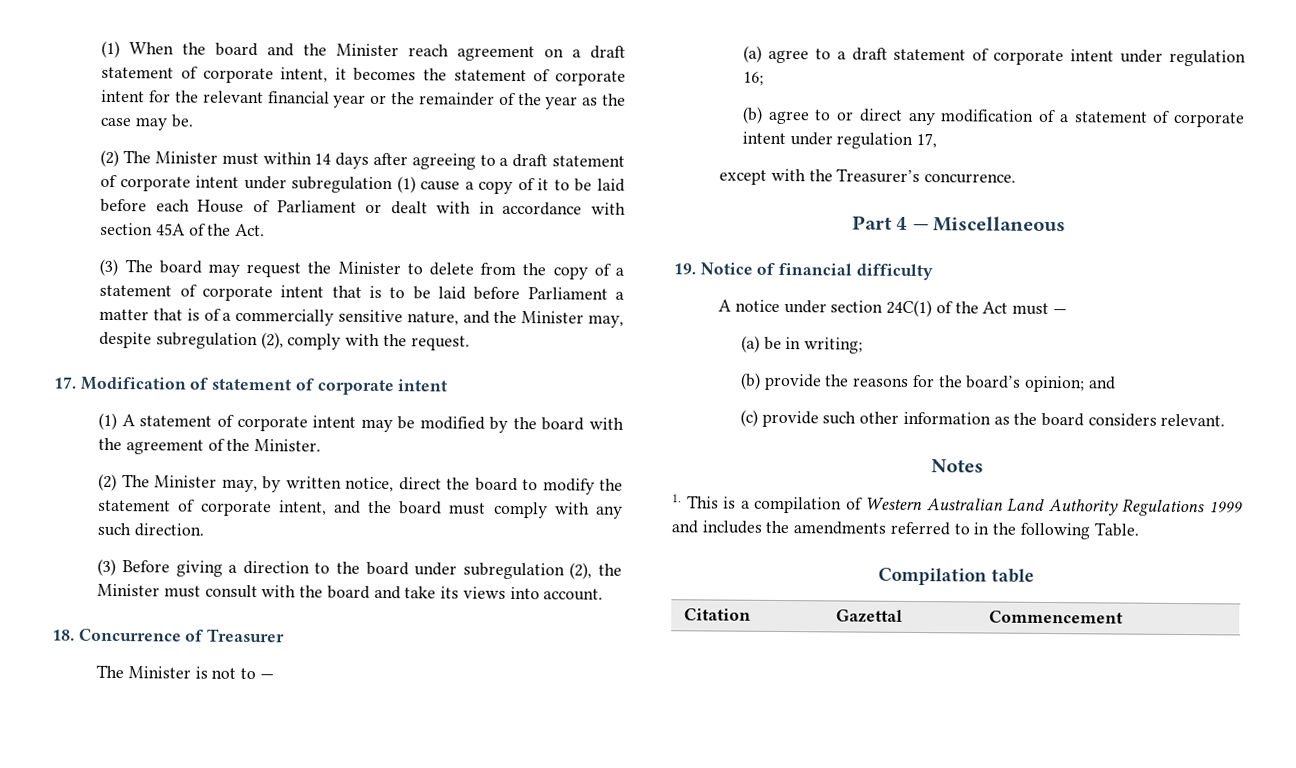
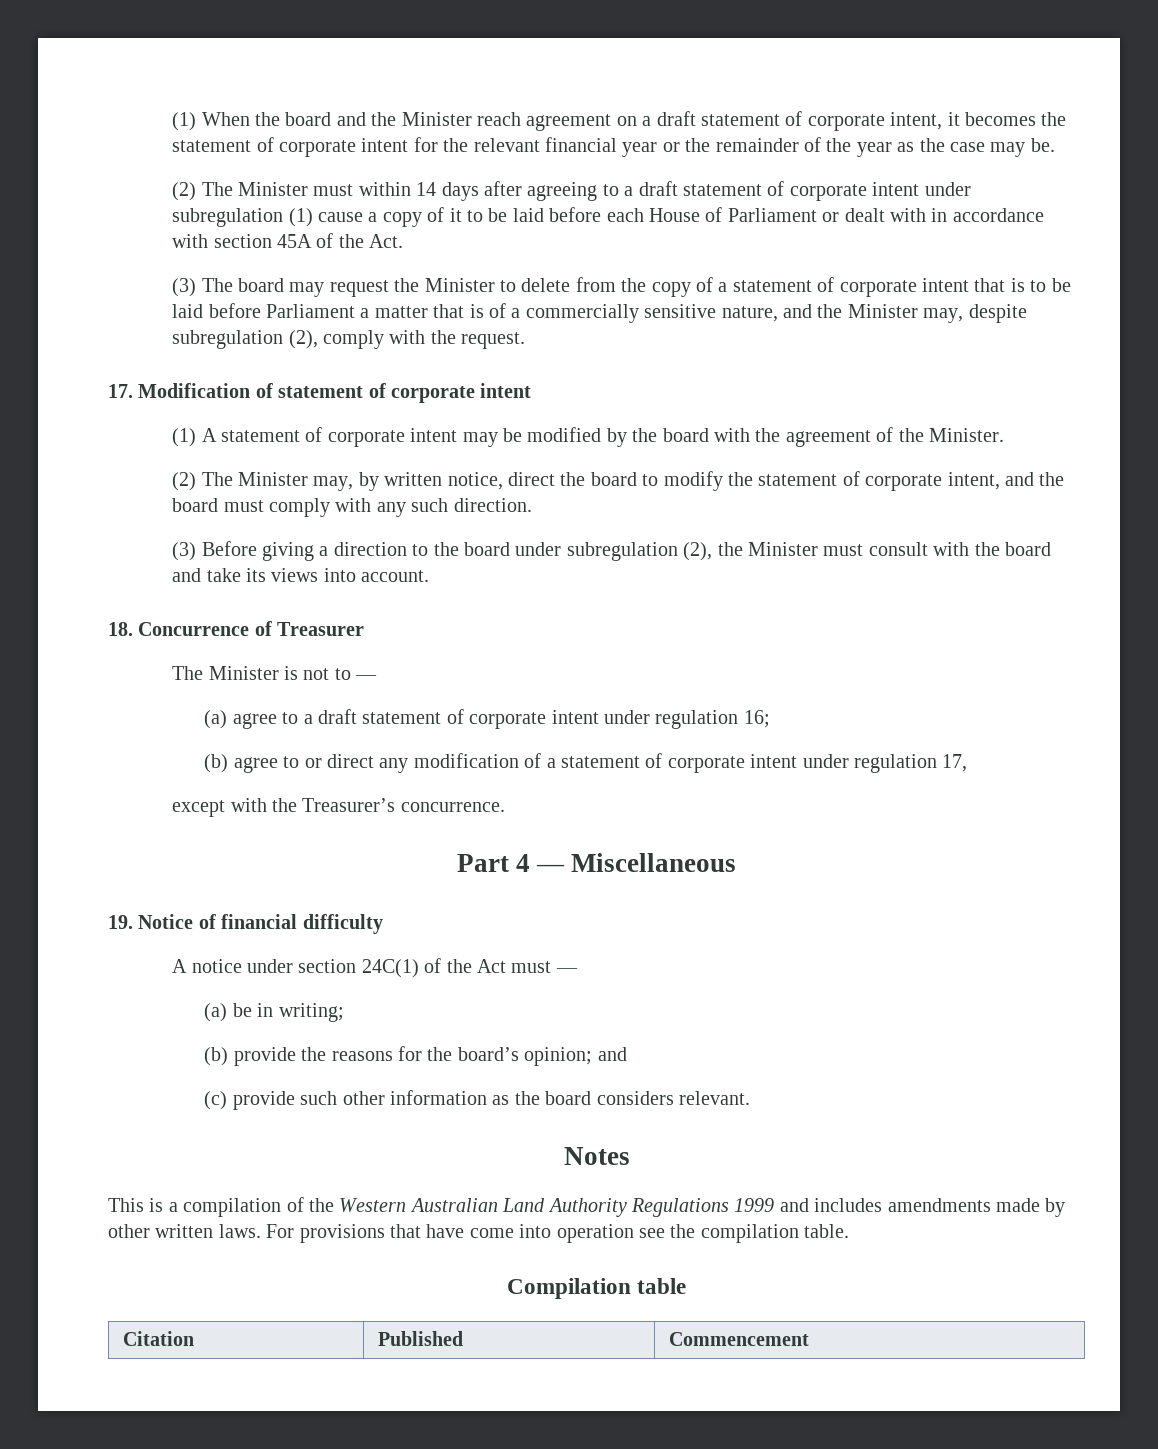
- 1. This is a compilation of Western Australian Land Authority Regulations 1999 and includes the amendments referred to in the following Table.
+ This is a compilation of the Western Australian Land Authority Regulations 1999 and includes amendments made by other written laws. For provisions that have come into operation see the compilation table.
- Citation | Gazettal | Commencement
+ Citation | Published | Commencement

